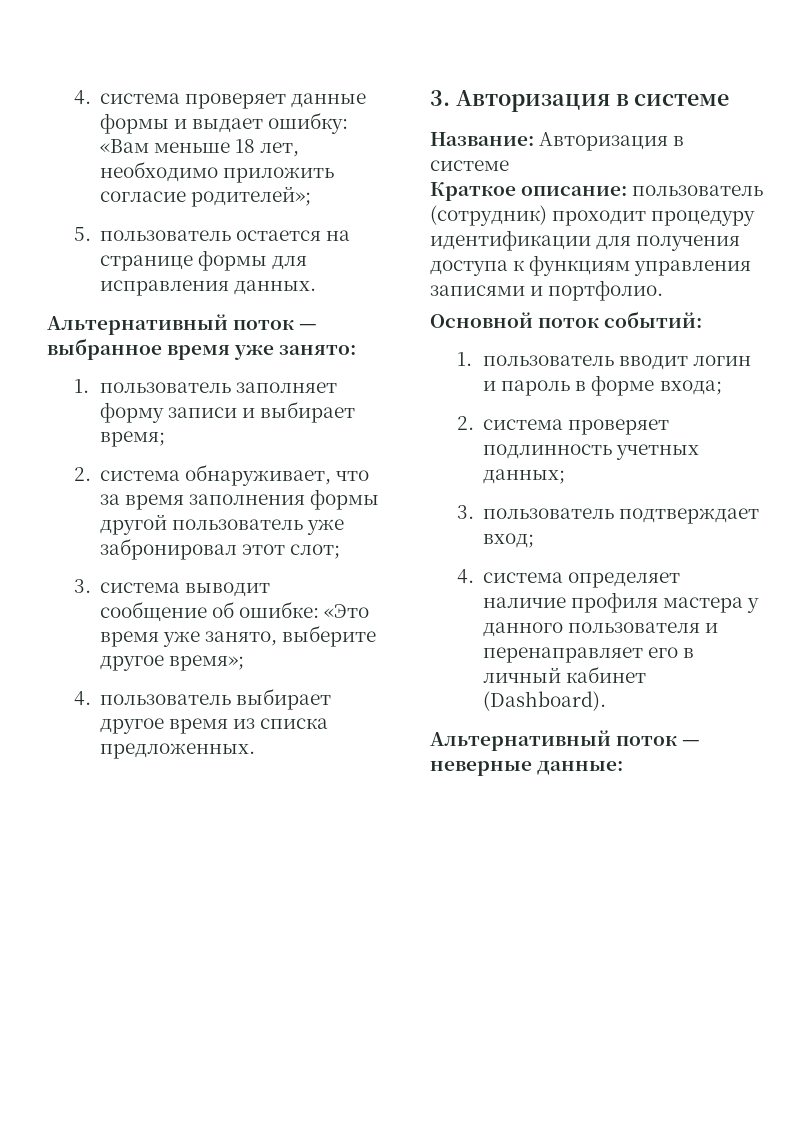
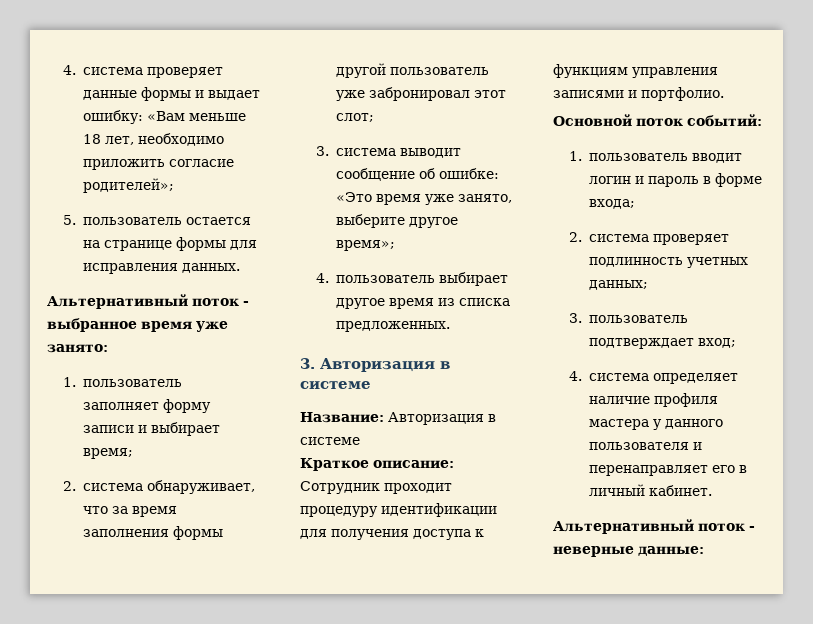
- Альтернативный поток — выбранное время уже занято:
+ Альтернативный поток - выбранное время уже занято:
- Краткое описание: пользователь (сотрудник) проходит процедуру идентификации для получения доступа к функциям управления записями и портфолио.
+ Краткое описание: Сотрудник проходит процедуру идентификации для получения доступа к функциям управления записями и портфолио.
- 4. система определяет наличие профиля мастера у данного пользователя и перенаправляет его в личный кабинет (Dashboard).
- Альтернативный поток — неверные данные:
+ 4. система определяет наличие профиля мастера у данного пользователя и перенаправляет его в личный кабинет.
+ Альтернативный поток - неверные данные:

